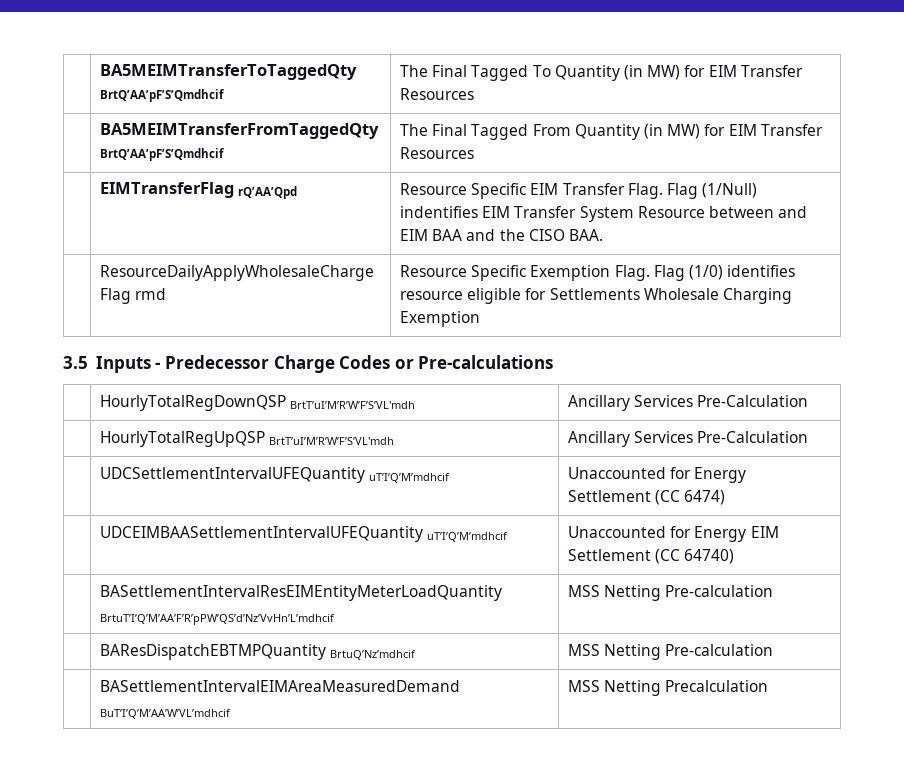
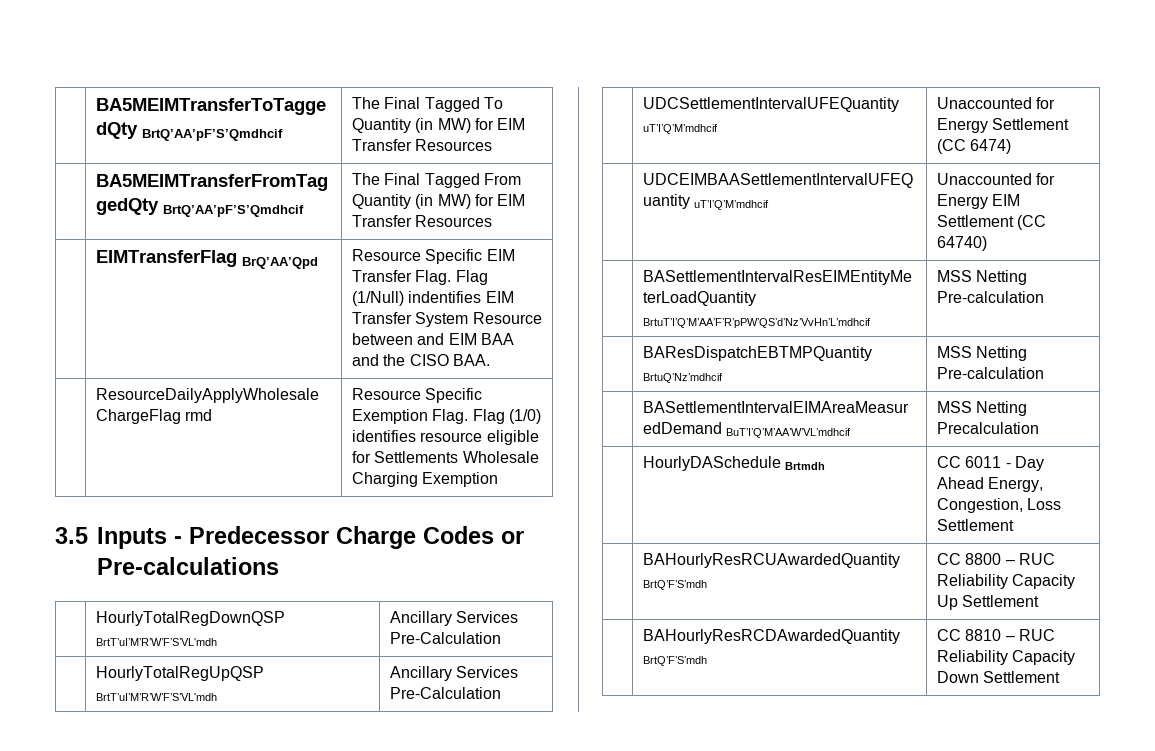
- | EIMTransferFlag rQ’AA’Qpd | Resource Specific EIM Transfer Flag. Flag (1/Null) indentifies EIM Transfer System Resource between and EIM BAA and the CISO BAA.
+ | EIMTransferFlag BrQ’AA’Qpd | Resource Specific EIM Transfer Flag. Flag (1/Null) indentifies EIM Transfer System Resource between and EIM BAA and the CISO BAA.
+ | HourlyDASchedule Brtmdh | CC 6011 - Day Ahead Energy, Congestion, Loss Settlement
+ | BAHourlyResRCUAwardedQuantity BrtQ’F’S’mdh | CC 8800 – RUC Reliability Capacity Up Settlement
+ | BAHourlyResRCDAwardedQuantity BrtQ’F’S’mdh | CC 8810 – RUC Reliability Capacity Down Settlement

